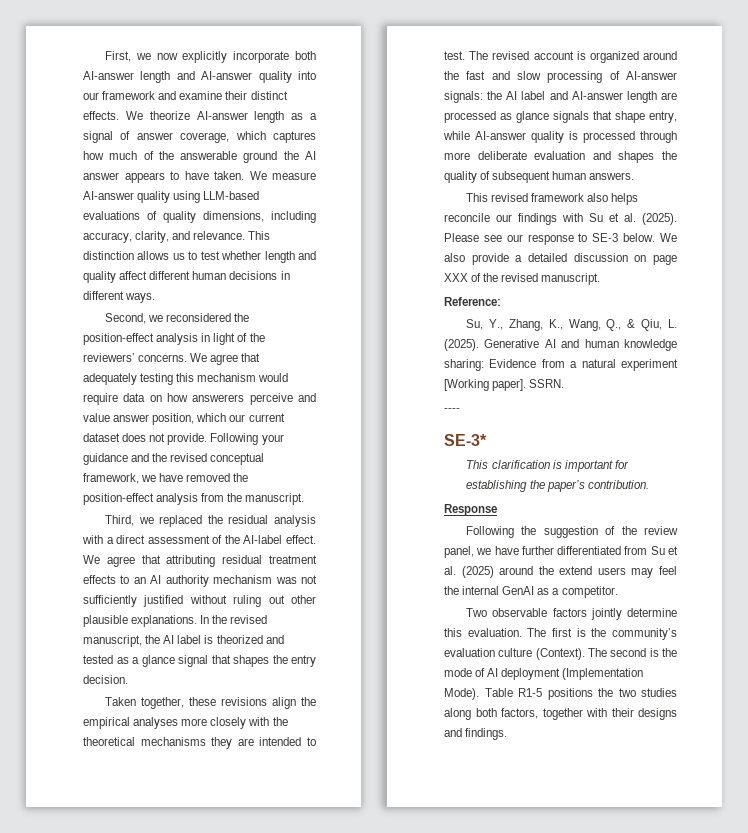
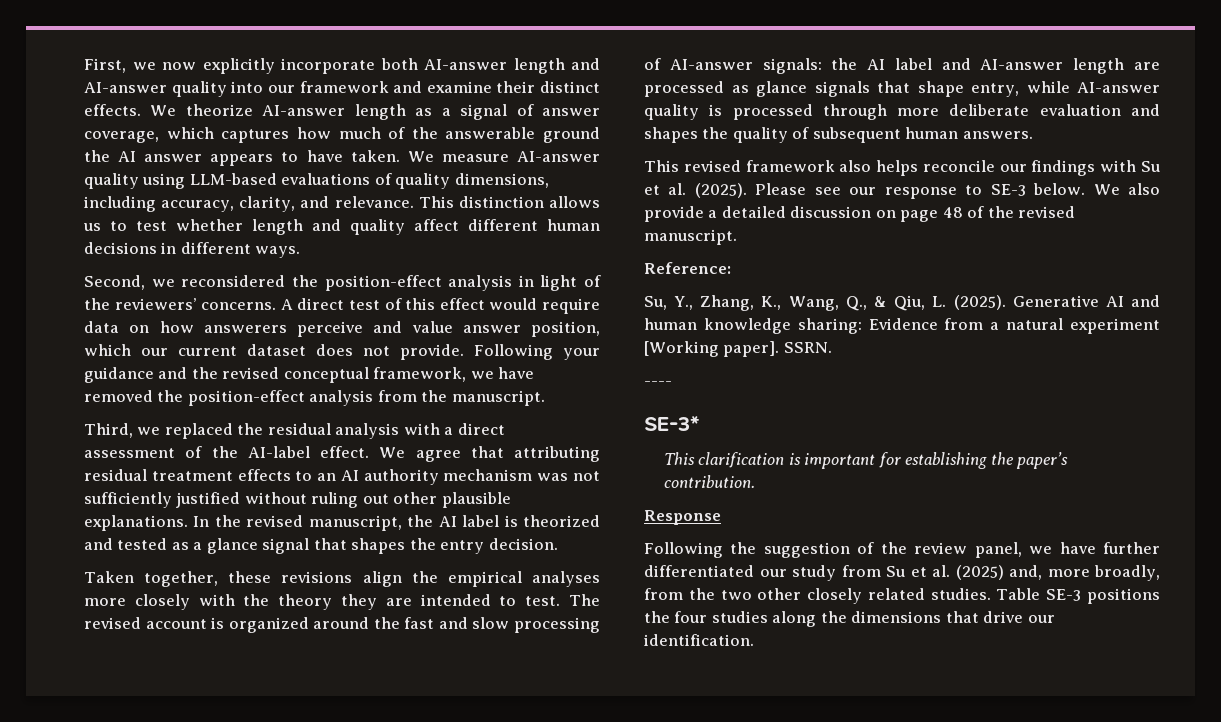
- We agree that adequately testing this mechanism would require data on how answerers perceive and value answer position, which our current dataset does not provide.
+ A direct test of this effect would require data on how answerers perceive and value answer position, which our current dataset does not provide.
- Taken together, these revisions align the empirical analyses more closely with the theoretical mechanisms they are intended to test.
+ Taken together, these revisions align the empirical analyses more closely with the theory they are intended to test.
- We also provide a detailed discussion on page XXX of the revised manuscript.
+ We also provide a detailed discussion on page 48 of the revised manuscript.
- Following the suggestion of the review panel, we have further differentiated from Su et al. (2025) around the extend users may feel the internal GenAI as a competitor.
- Two observable factors jointly determine this evaluation. The first is the community’s evaluation culture (Context). The second is the mode of AI deployment (Implementation Mode). Table R1-5 positions the two studies along both factors, together with their designs and findings.
+ Following the suggestion of the review panel, we have further differentiated our study from Su et al. (2025) and, more broadly, from the two other closely related studies. Table SE-3 positions the four studies along the dimensions that drive our identification.

